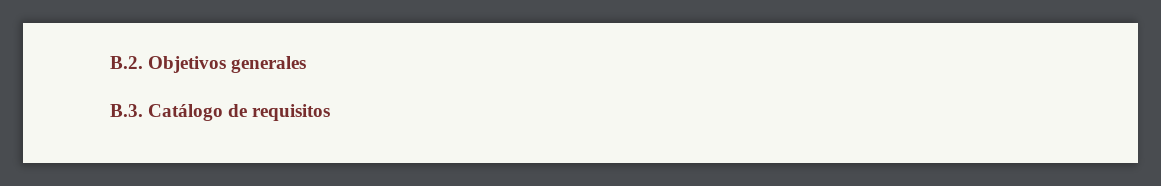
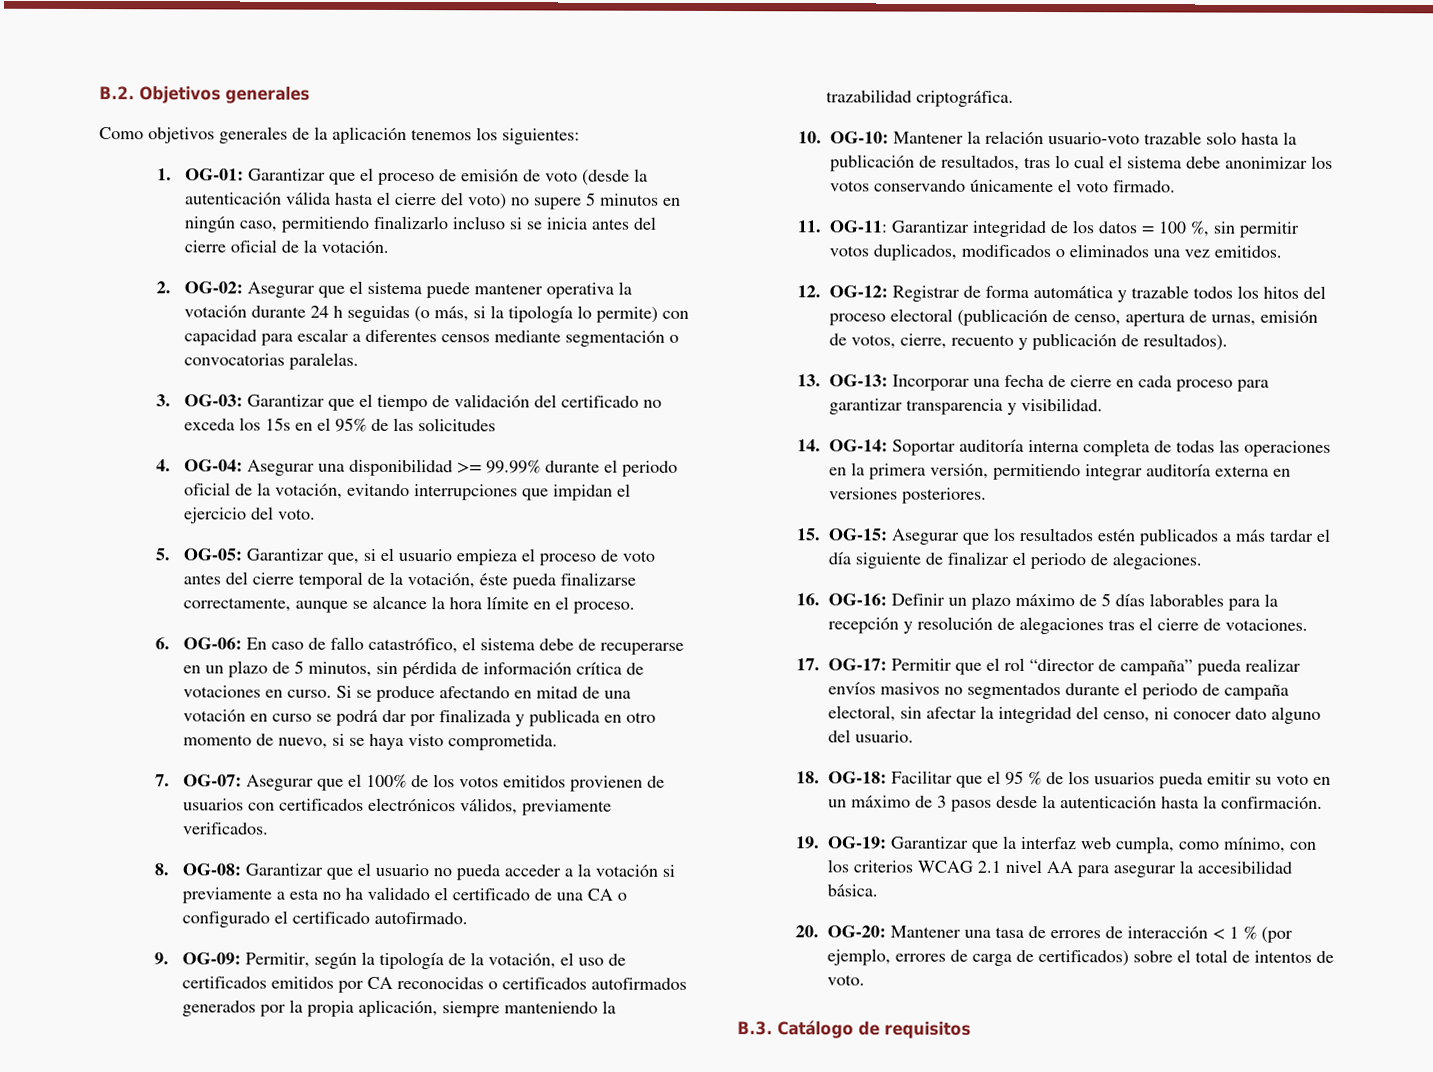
+ Como objetivos generales de la aplicación tenemos los siguientes:
+ 1. OG-01: Garantizar que el proceso de emisión de voto (desde la autenticación válida hasta el cierre del voto) no supere 5 minutos en ningún caso, permitiendo finalizarlo incluso si se inicia antes del cierre oficial de la votación.
+ 2. OG-02: Asegurar que el sistema puede mantener operativa la votación durante 24 h seguidas (o más, si la tipología lo permite) con capacidad para escalar a diferentes censos mediante segmentación o convocatorias paralelas.
+ 3. OG-03: Garantizar que el tiempo de validación del certificado no exceda los 15s en el 95% de las solicitudes
+ 4. OG-04: Asegurar una disponibilidad >= 99.99% durante el periodo oficial de la votación, evitando interrupciones que impidan el ejercicio del voto.
+ 5. OG-05: Garantizar que, si el usuario empieza el proceso de voto antes del cierre temporal de la votación, éste pueda finalizarse correctamente, aunque se alcance la hora límite en el proceso.
+ 6. OG-06: En caso de fallo catastrófico, el sistema debe de recuperarse en un plazo de 5 minutos, sin pérdida de información crítica de votaciones en curso. Si se produce afectando en mitad de una votación en curso se podrá dar por finalizada y publicada en otro momento de nuevo, si se haya visto comprometida.
+ 7. OG-07: Asegurar que el 100% de los votos emitidos provienen de usuarios con certificados electrónicos válidos, previamente verificados.
+ 8. OG-08: Garantizar que el usuario no pueda acceder a la votación si previamente a esta no ha validado el certificado de una CA o configurado el certificado autofirmado.
+ 9. OG-09: Permitir, según la tipología de la votación, el uso de certificados emitidos por CA reconocidas o certificados autofirmados generados por la propia aplicación, siempre manteniendo la trazabilidad criptográfica.
+ 10. OG-10: Mantener la relación usuario-voto trazable solo hasta la publicación de resultados, tras lo cual el sistema debe anonimizar los votos conservando únicamente el voto firmado.
+ 11. OG-11: Garantizar integridad de los datos = 100 %, sin permitir votos duplicados, modificados o eliminados una vez emitidos.
+ 12. OG-12: Registrar de forma automática y trazable todos los hitos del proceso electoral (publicación de censo, apertura de urnas, emisión de votos, cierre, recuento y publicación de resultados).
+ 13. OG-13: Incorporar una fecha de cierre en cada proceso para garantizar transparencia y visibilidad.
+ 14. OG-14: Soportar auditoría interna completa de todas las operaciones en la primera versión, permitiendo integrar auditoría externa en versiones posteriores.
+ 15. OG-15: Asegurar que los resultados estén publicados a más tardar el día siguiente de finalizar el periodo de alegaciones.
+ 16. OG-16: Definir un plazo máximo de 5 días laborables para la recepción y resolución de alegaciones tras el cierre de votaciones.
+ 17. OG-17: Permitir que el rol “director de campaña” pueda realizar envíos masivos no segmentados durante el periodo de campaña electoral, sin afectar la integridad del censo, ni conocer dato alguno del usuario.
+ 18. OG-18: Facilitar que el 95 % de los usuarios pueda emitir su voto en un máximo de 3 pasos desde la autenticación hasta la confirmación.
+ 19. OG-19: Garantizar que la interfaz web cumpla, como mínimo, con los criterios WCAG 2.1 nivel AA para asegurar la accesibilidad básica.
+ 20. OG-20: Mantener una tasa de errores de interacción < 1 % (por ejemplo, errores de carga de certificados) sobre el total de intentos de voto.

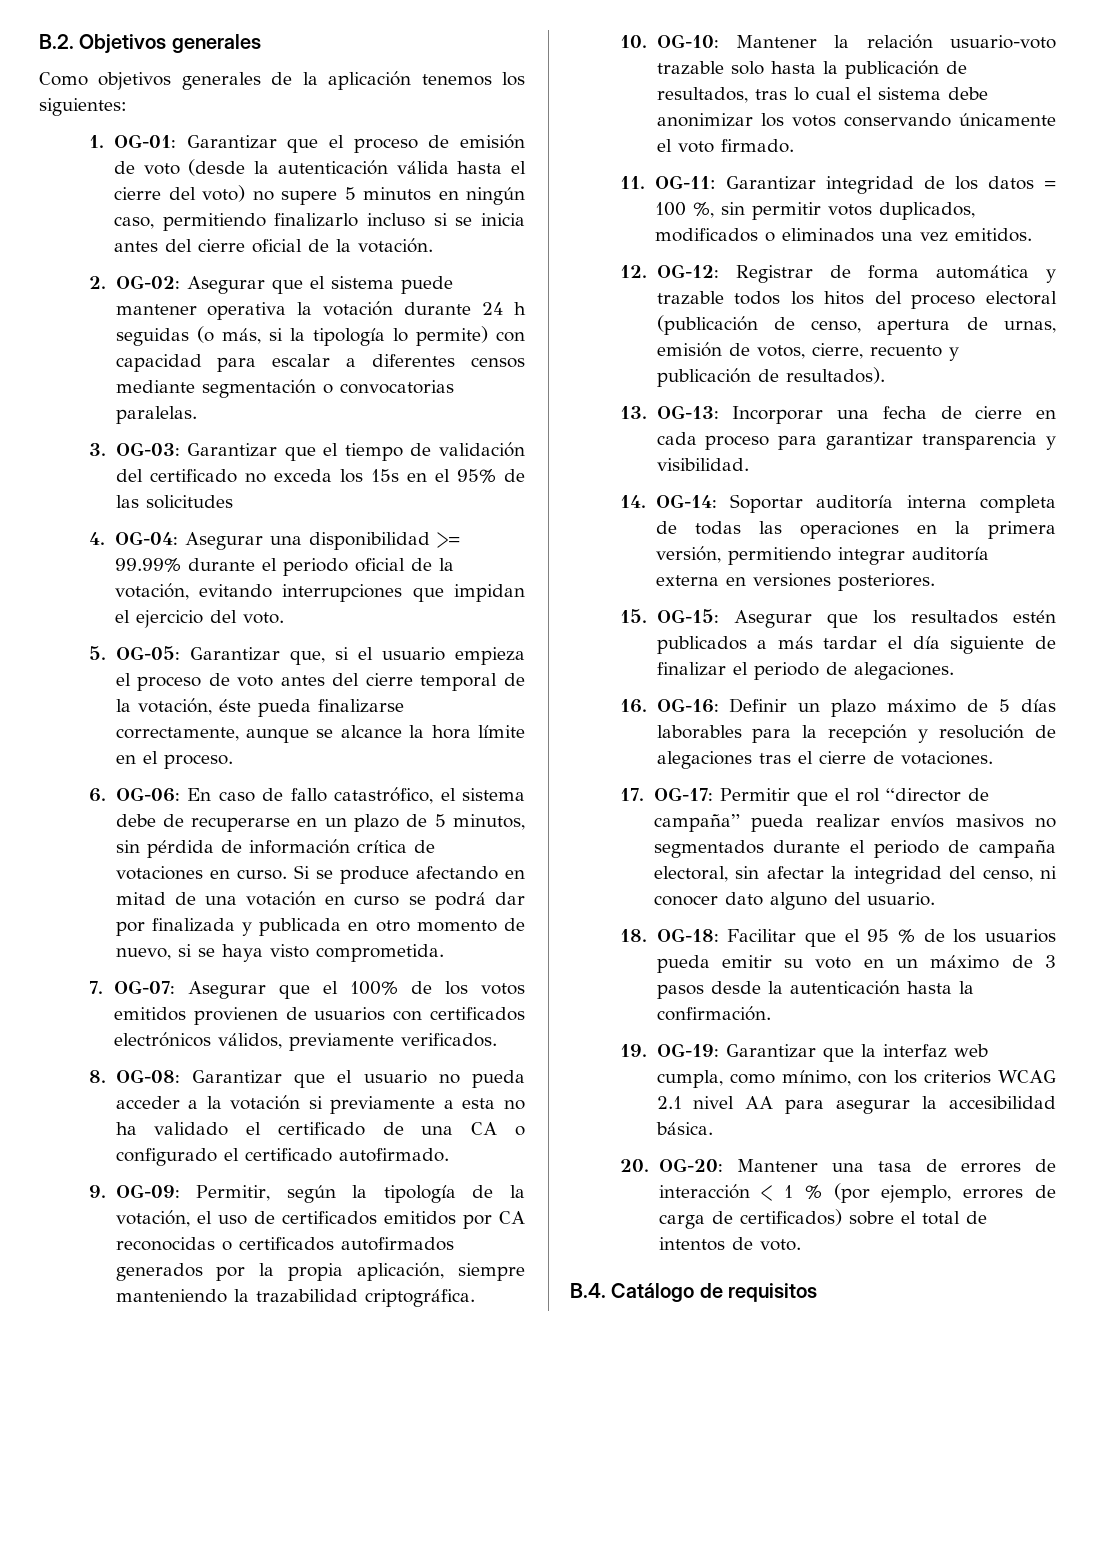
- B.3. Catálogo de requisitos
+ B.4. Catálogo de requisitos

